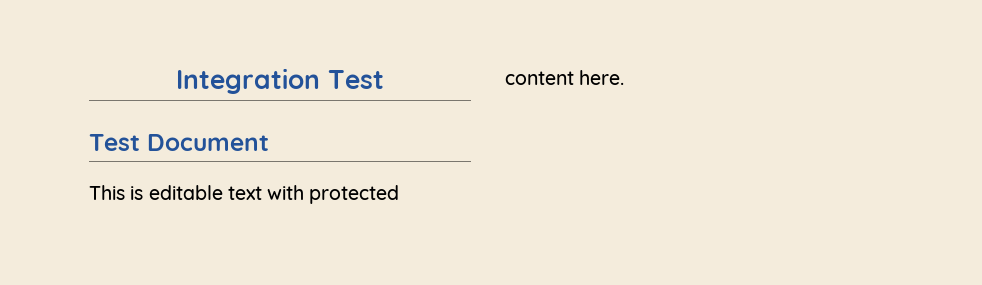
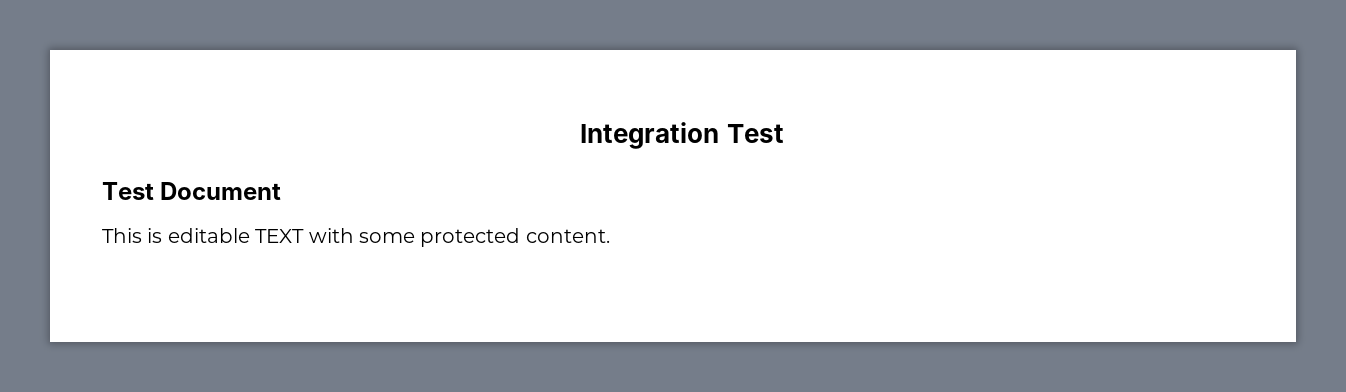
- This is editable text with protected content here.
+ This is editable TEXT with some protected content.

